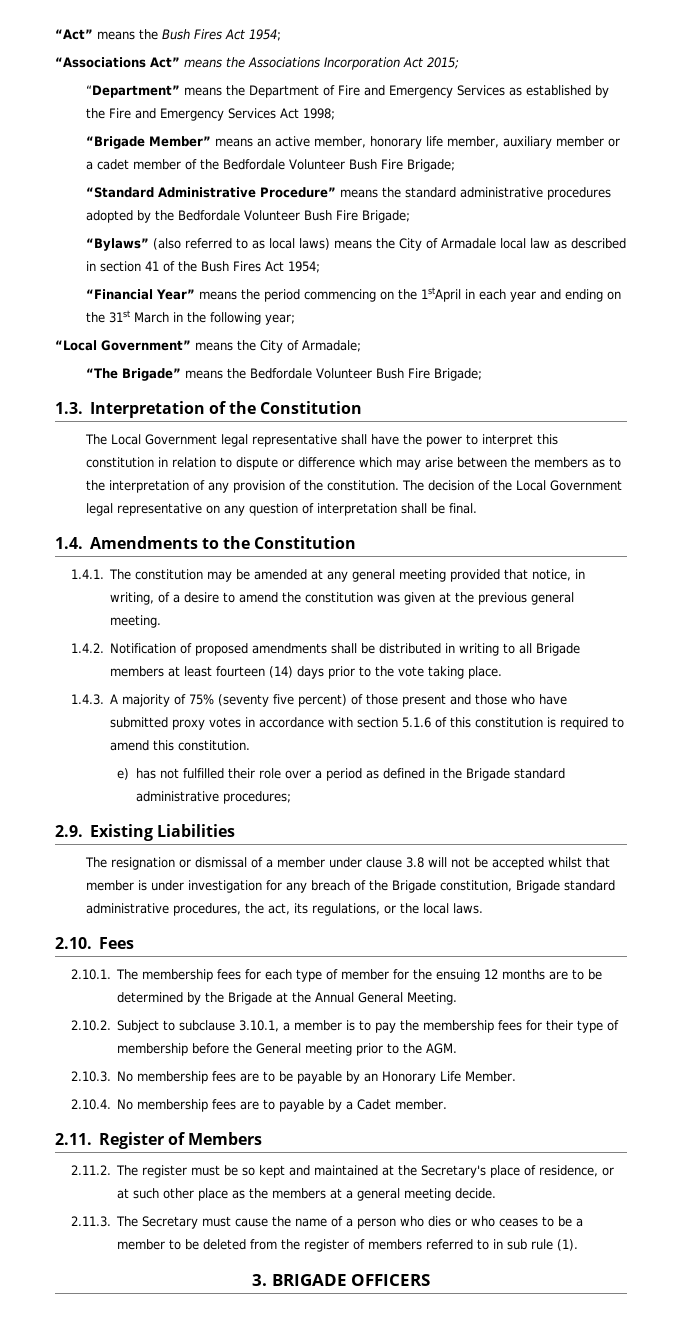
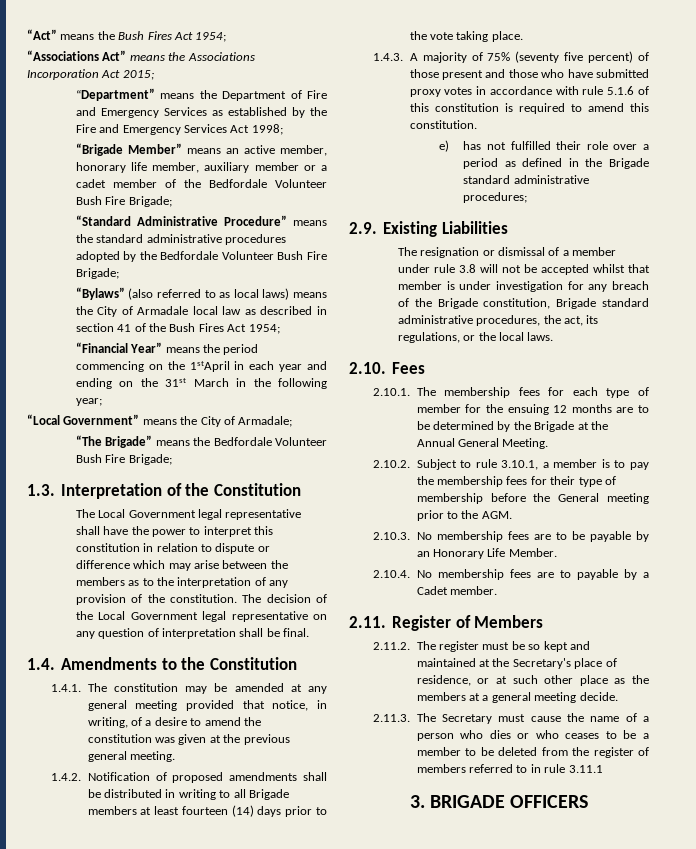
- 1.4.3. A majority of 75% (seventy five percent) of those present and those who have submitted proxy votes in accordance with section 5.1.6 of this constitution is required to amend this constitution.
+ 1.4.3. A majority of 75% (seventy five percent) of those present and those who have submitted proxy votes in accordance with rule 5.1.6 of this constitution is required to amend this constitution.
- The resignation or dismissal of a member under clause 3.8 will not be accepted whilst that member is under investigation for any breach of the Brigade constitution, Brigade standard administrative procedures, the act, its regulations, or the local laws.
+ The resignation or dismissal of a member under rule 3.8 will not be accepted whilst that member is under investigation for any breach of the Brigade constitution, Brigade standard administrative procedures, the act, its regulations, or the local laws.
- 2.10.2. Subject to subclause 3.10.1, a member is to pay the membership fees for their type of membership before the General meeting prior to the AGM.
+ 2.10.2. Subject to rule 3.10.1, a member is to pay the membership fees for their type of membership before the General meeting prior to the AGM.
- 2.11.3. The Secretary must cause the name of a person who dies or who ceases to be a member to be deleted from the register of members referred to in sub rule (1).
+ 2.11.3. The Secretary must cause the name of a person who dies or who ceases to be a member to be deleted from the register of members referred to in rule 3.11.1

